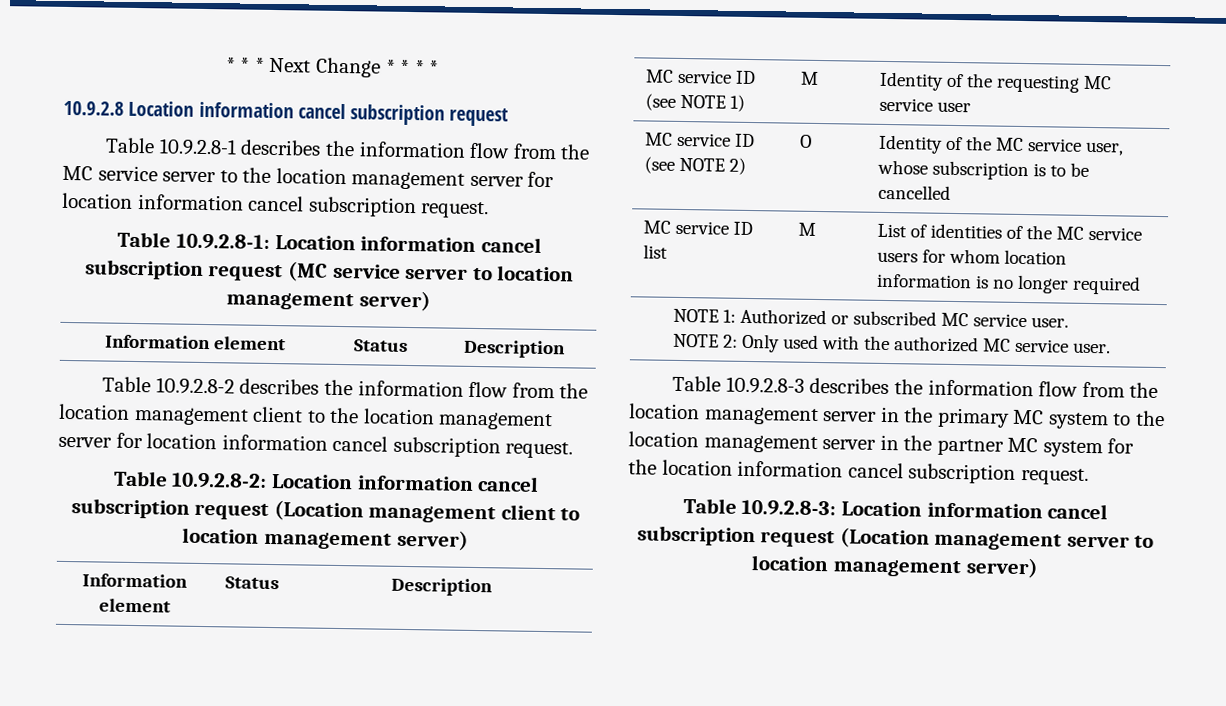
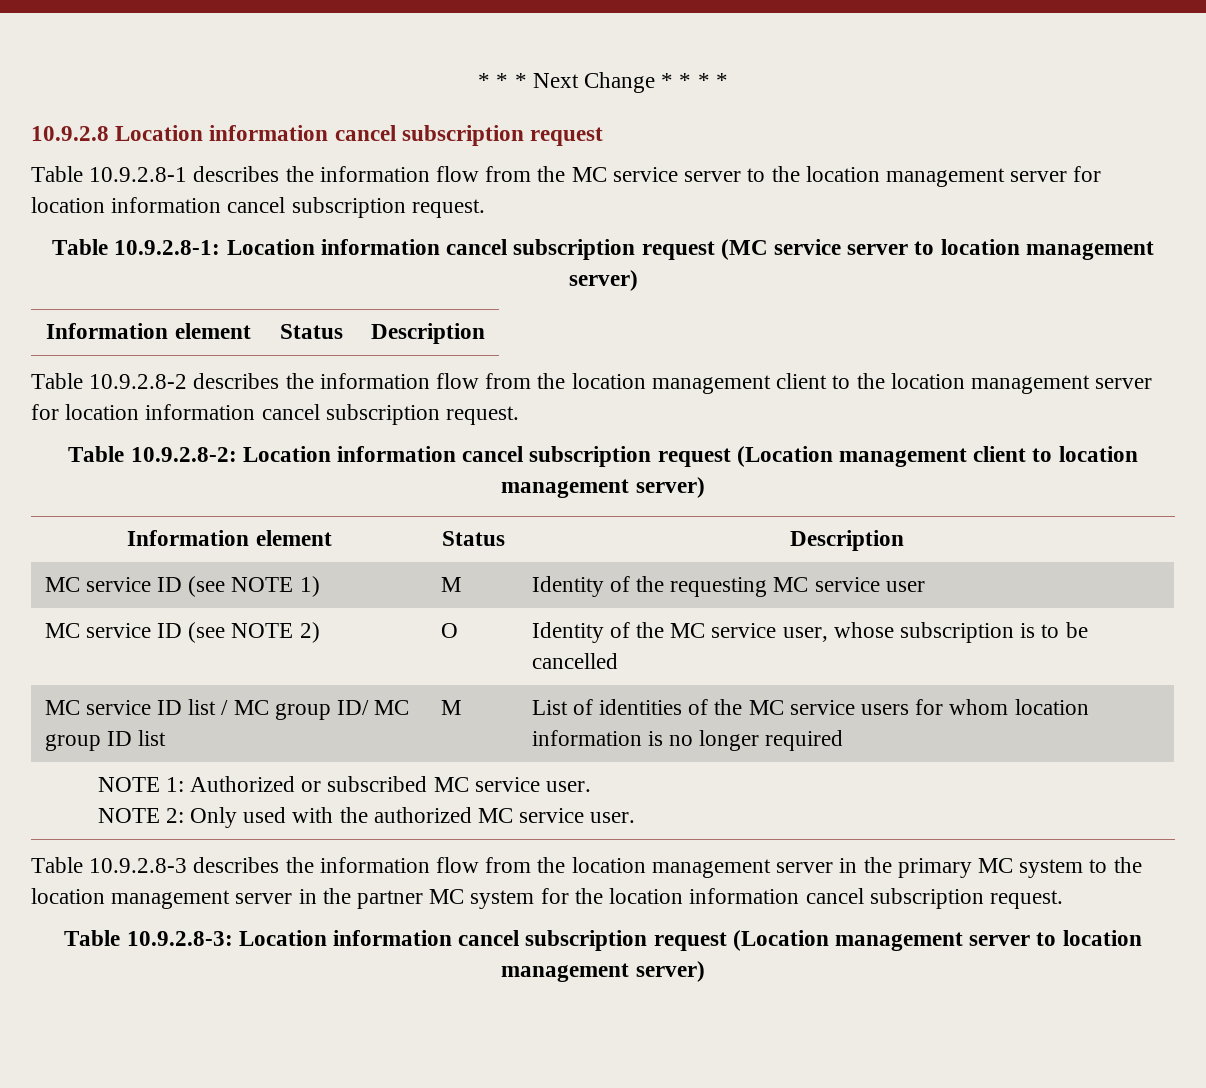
- MC service ID list | M | List of identities of the MC service users for whom location information is no longer required
+ MC service ID list / MC group ID/ MC group ID list | M | List of identities of the MC service users for whom location information is no longer required

